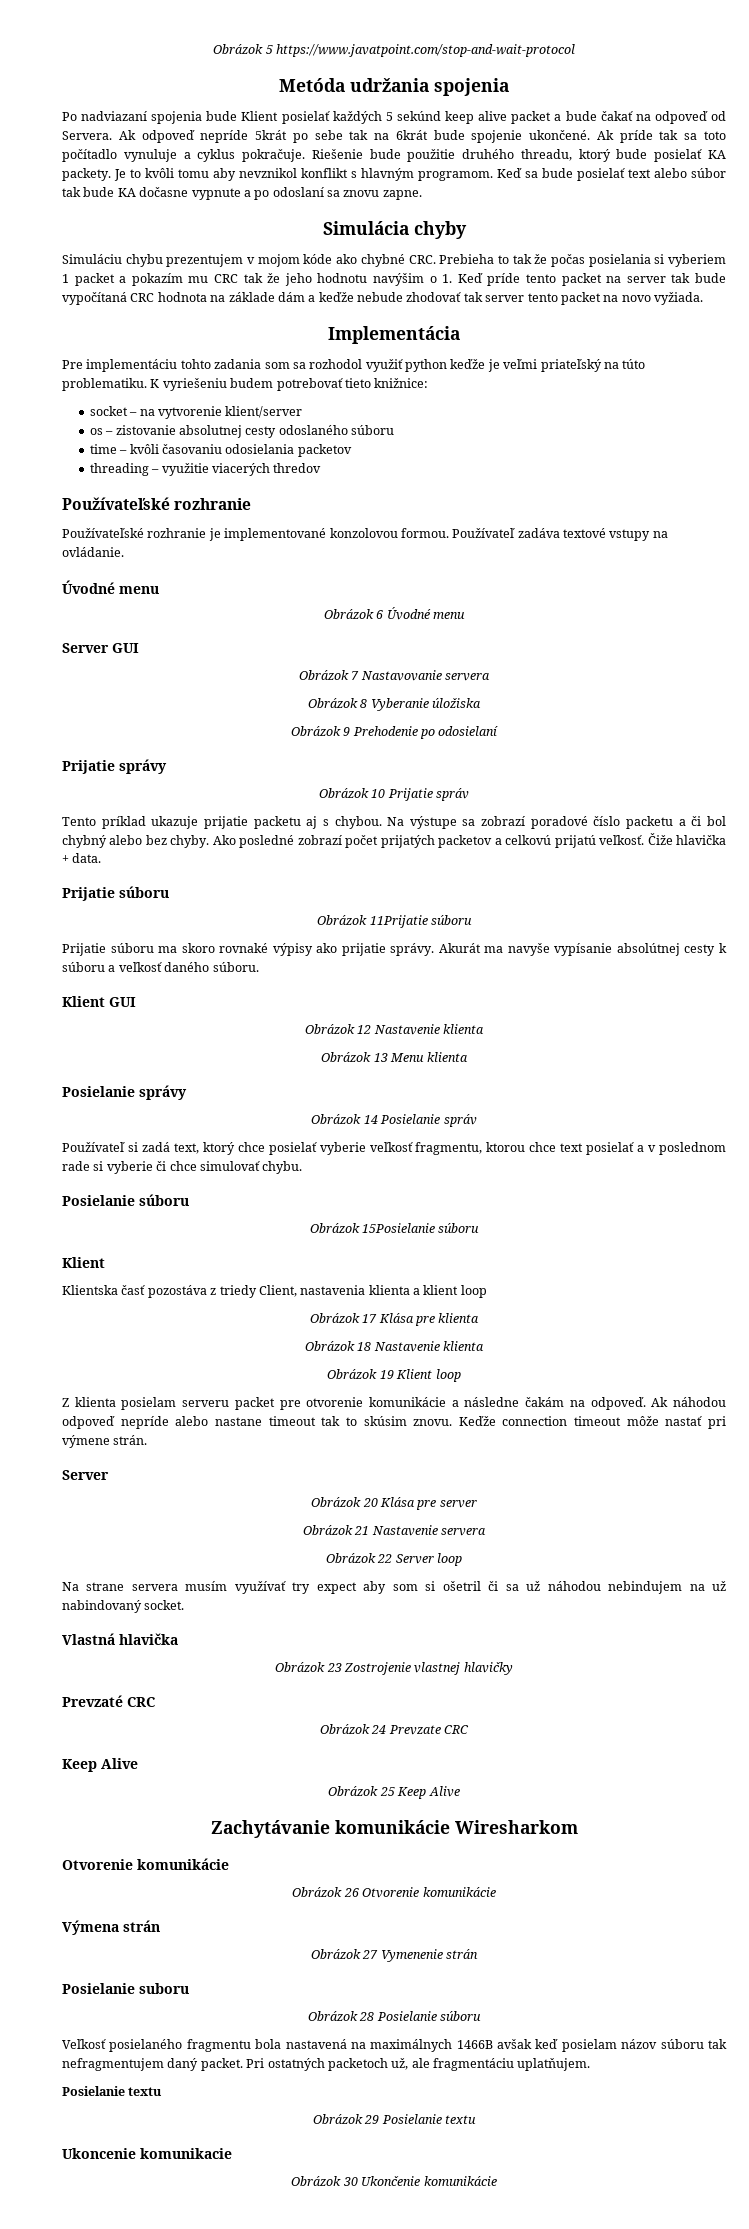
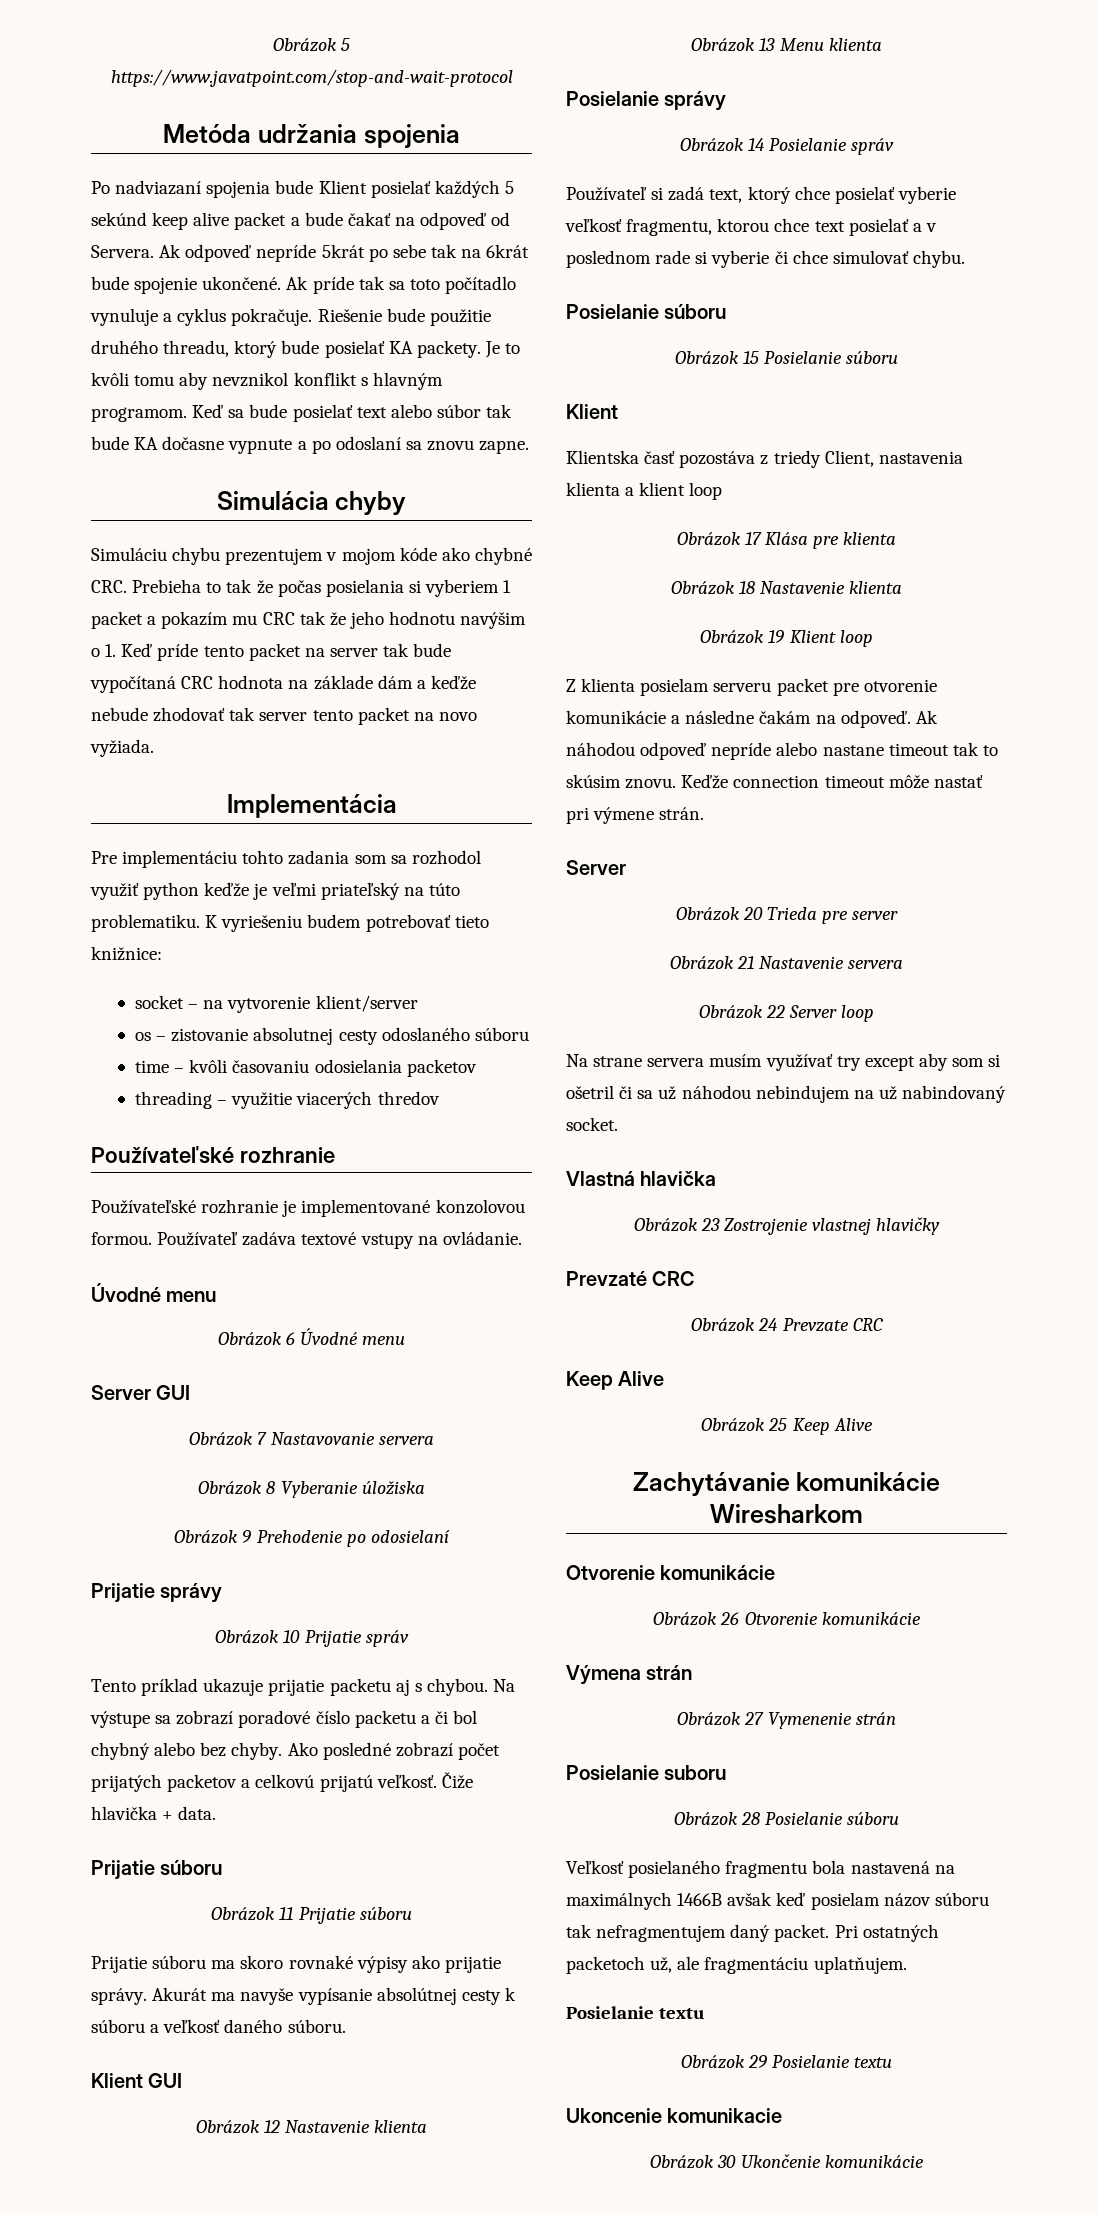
- Obrázok 11Prijatie súboru
+ Obrázok 11 Prijatie súboru
- Obrázok 15Posielanie súboru
+ Obrázok 15 Posielanie súboru
- Obrázok 20 Klása pre server
+ Obrázok 20 Trieda pre server
- Na strane servera musím využívať try expect aby som si ošetril či sa už náhodou nebindujem na už nabindovaný socket.
+ Na strane servera musím využívať try except aby som si ošetril či sa už náhodou nebindujem na už nabindovaný socket.

